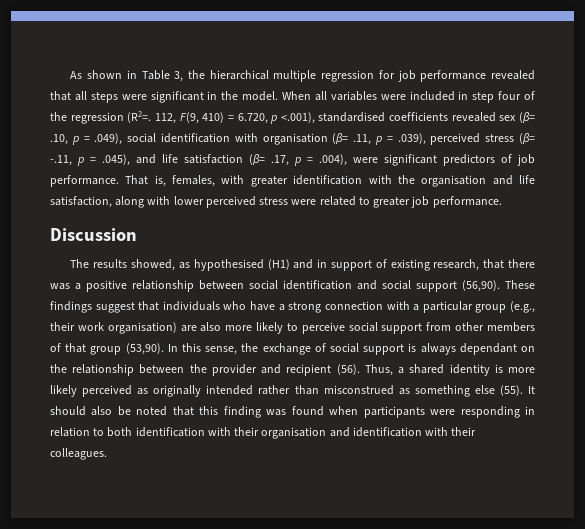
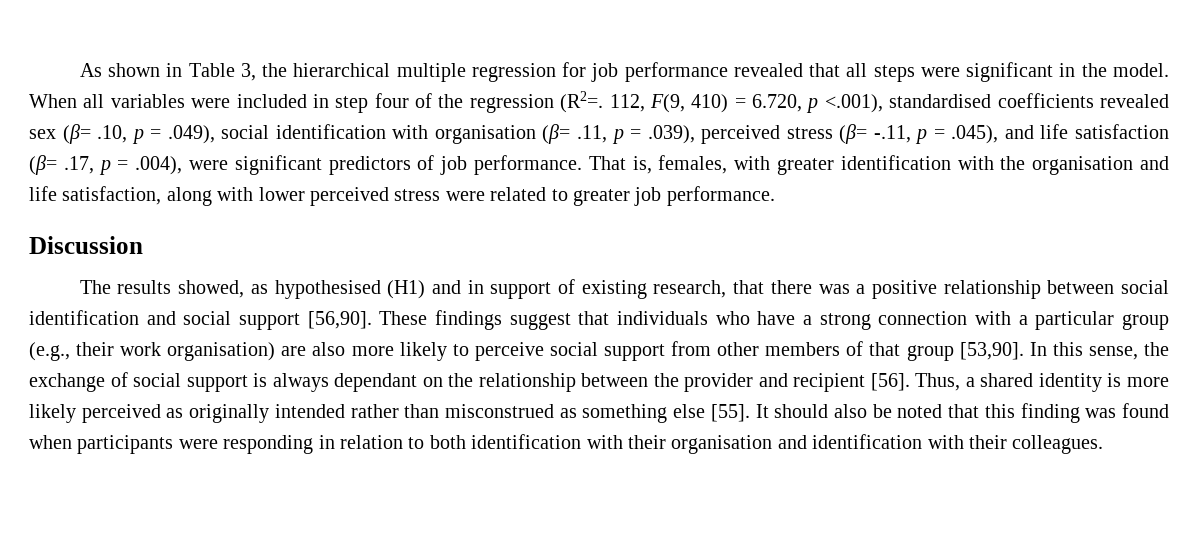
- The results showed, as hypothesised (H1) and in support of existing research, that there was a positive relationship between social identification and social support (56,90).
+ The results showed, as hypothesised (H1) and in support of existing research, that there was a positive relationship between social identification and social support [56,90].
- These findings suggest that individuals who have a strong connection with a particular group (e.g., their work organisation) are also more likely to perceive social support from other members of that group (53,90).
+ These findings suggest that individuals who have a strong connection with a particular group (e.g., their work organisation) are also more likely to perceive social support from other members of that group [53,90].
- In this sense, the exchange of social support is always dependant on the relationship between the provider and recipient (56).
+ In this sense, the exchange of social support is always dependant on the relationship between the provider and recipient [56].
- Thus, a shared identity is more likely perceived as originally intended rather than misconstrued as something else (55).
+ Thus, a shared identity is more likely perceived as originally intended rather than misconstrued as something else [55].

